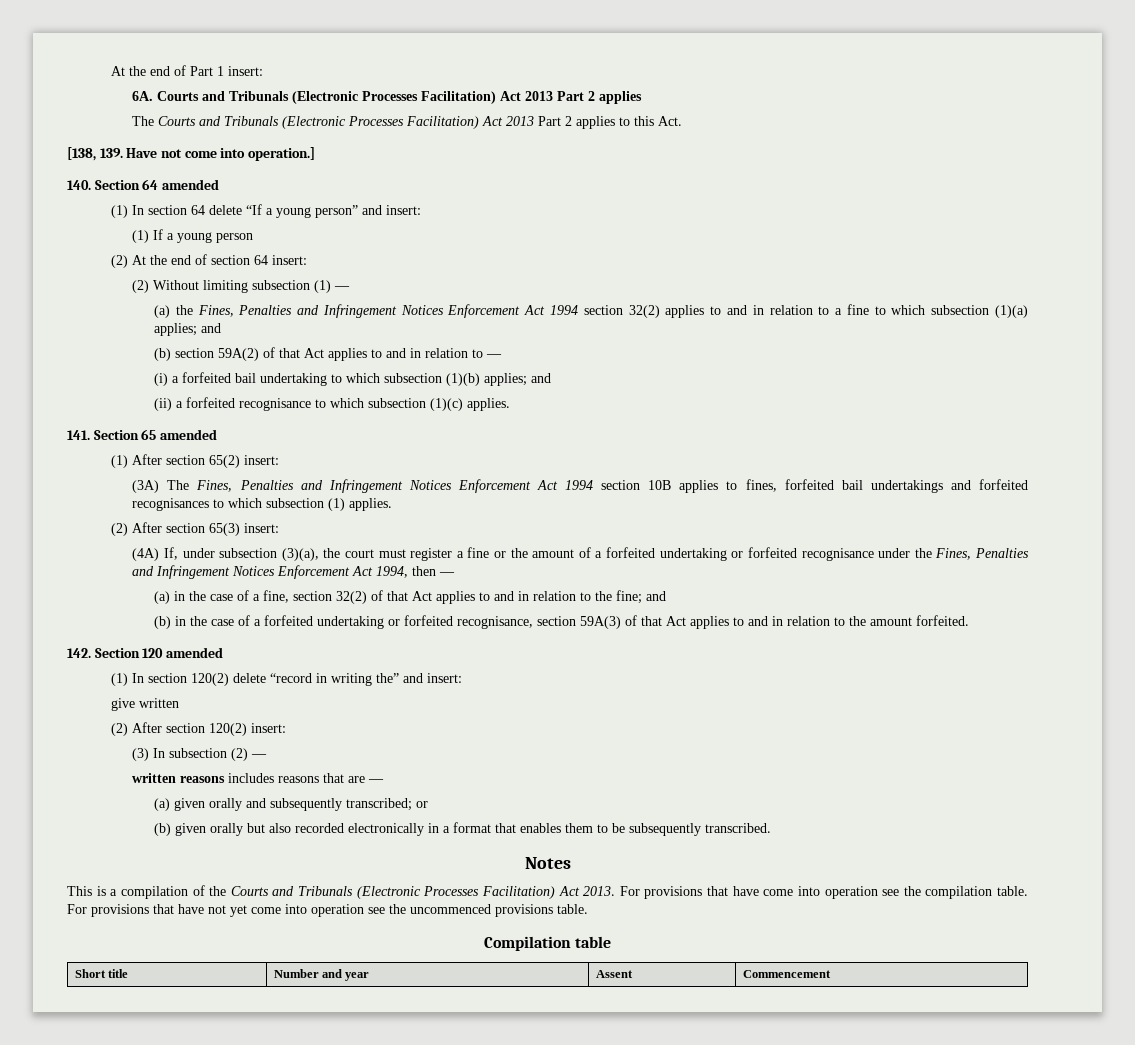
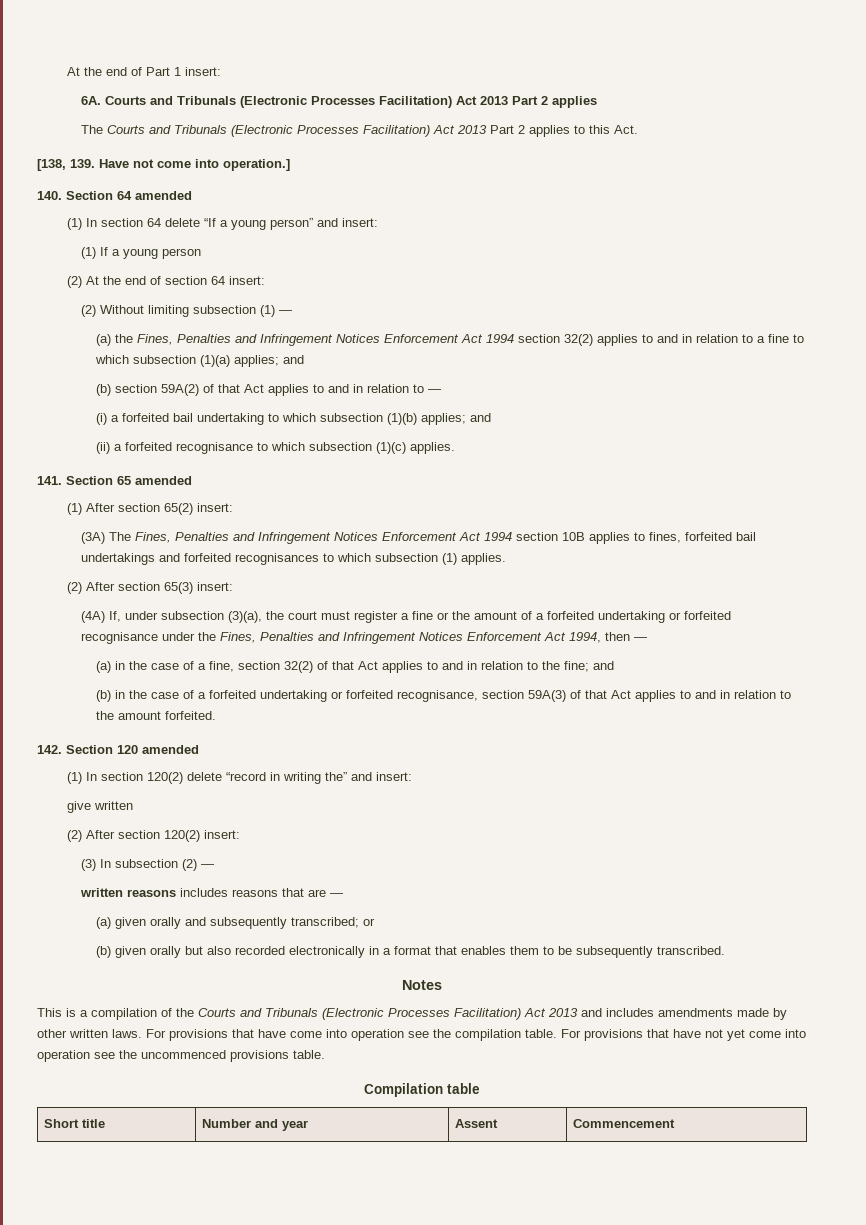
- This is a compilation of the Courts and Tribunals (Electronic Processes Facilitation) Act 2013.
+ This is a compilation of the Courts and Tribunals (Electronic Processes Facilitation) Act 2013 and includes amendments made by other written laws.

